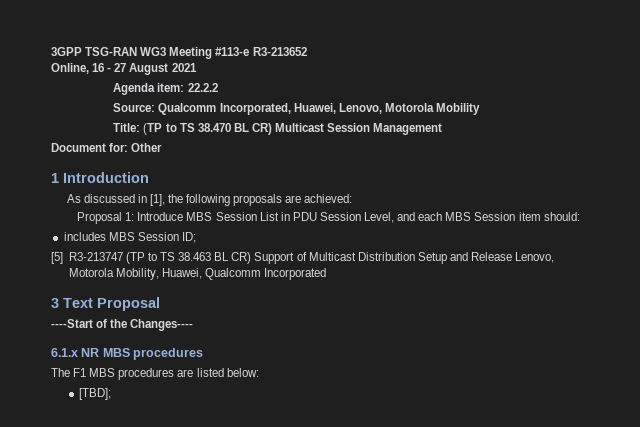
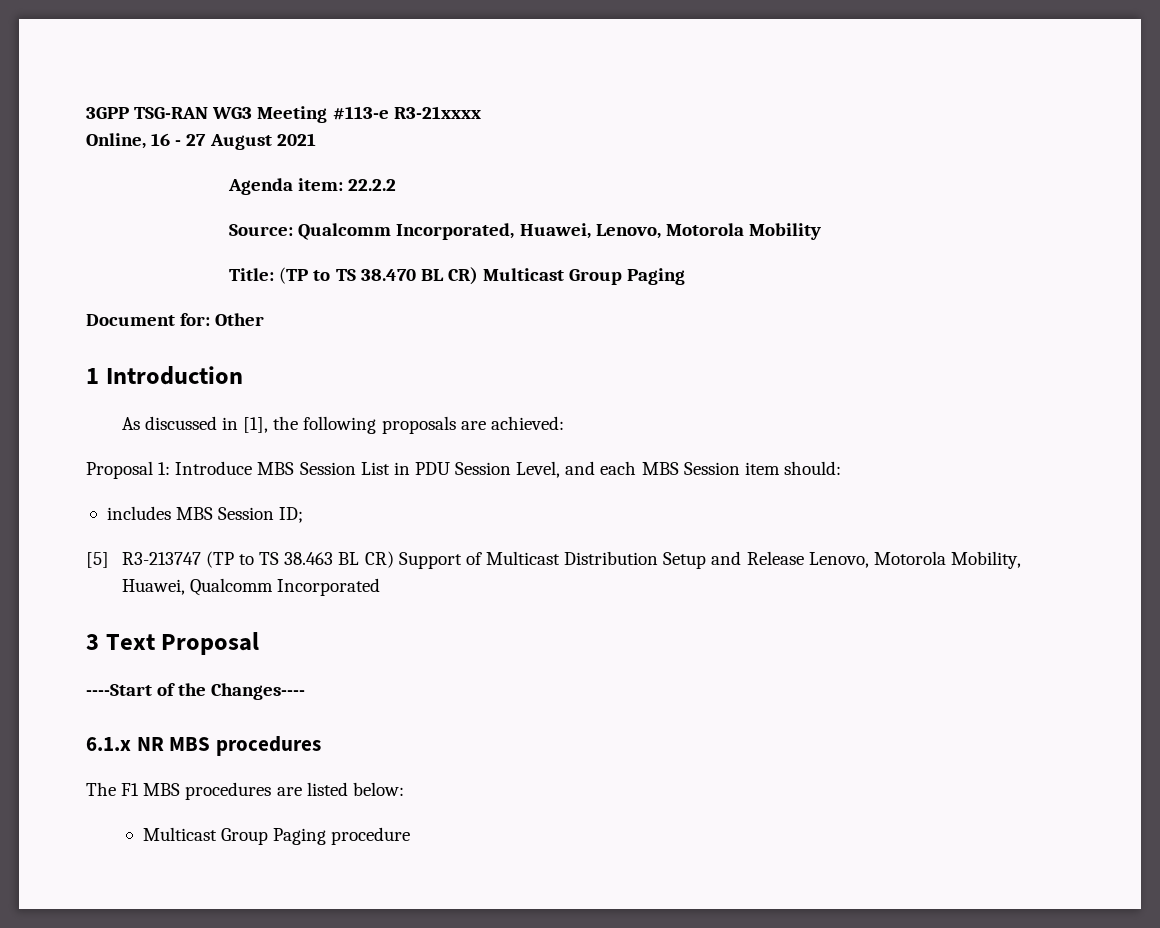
- 3GPP TSG-RAN WG3 Meeting #113-e R3-213652
+ 3GPP TSG-RAN WG3 Meeting #113-e R3-21xxxx
- Title: (TP to TS 38.470 BL CR) Multicast Session Management
+ Title: (TP to TS 38.470 BL CR) Multicast Group Paging
- [TBD];
+ Multicast Group Paging procedure

